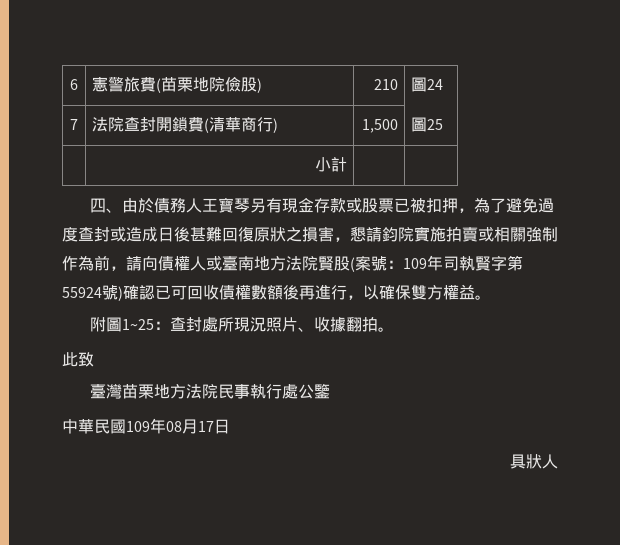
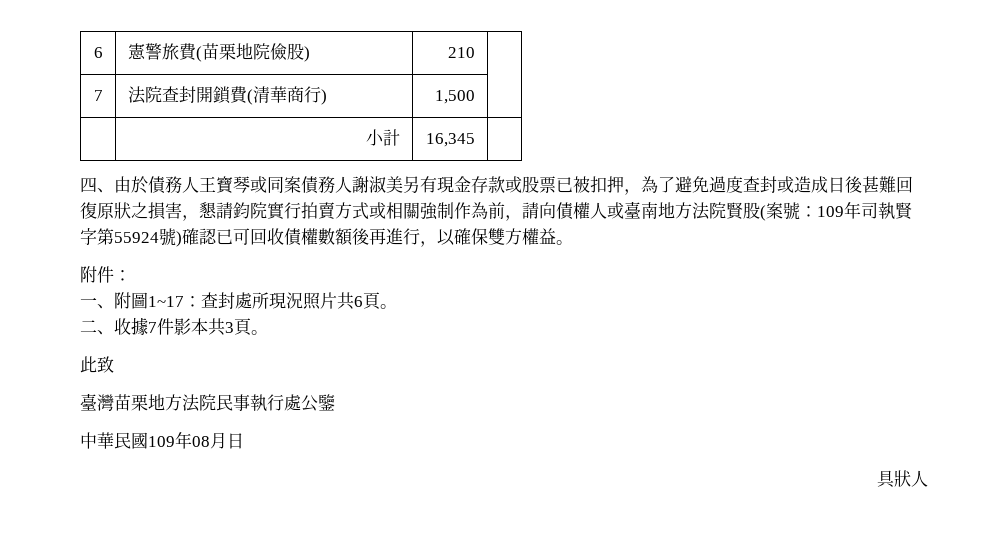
- 6 | 憲警旅費(苗栗地院儉股) | 210 | 圖24
+ 6 | 憲警旅費(苗栗地院儉股) | 210 |
- 7 | 法院查封開鎖費(清華商行) | 1,500 | 圖25
+ 7 | 法院查封開鎖費(清華商行) | 1,500 |
- | 小計 | |
+ | 小計 | 16,345 |
- 四、由於債務人王寶琴另有現金存款或股票已被扣押，為了避免過度查封或造成日後甚難回復原狀之損害，懇請鈞院實施拍賣或相關強制作為前，請向債權人或臺南地方法院賢股(案號：109年司執賢字第55924號)確認已可回收債權數額後再進行，以確保雙方權益。
+ 四、由於債務人王寶琴或同案債務人謝淑美另有現金存款或股票已被扣押，為了避免過度查封或造成日後甚難回復原狀之損害，懇請鈞院實行拍賣方式或相關強制作為前，請向債權人或臺南地方法院賢股(案號：109年司執賢字第55924號)確認已可回收債權數額後再進行，以確保雙方權益。
- 附圖1~25：查封處所現況照片、收據翻拍。
+ 附件：
+ 一、附圖1~17：查封處所現況照片共6頁。
+ 二、收據7件影本共3頁。
- 中華民國109年08月17日
+ 中華民國109年08月日

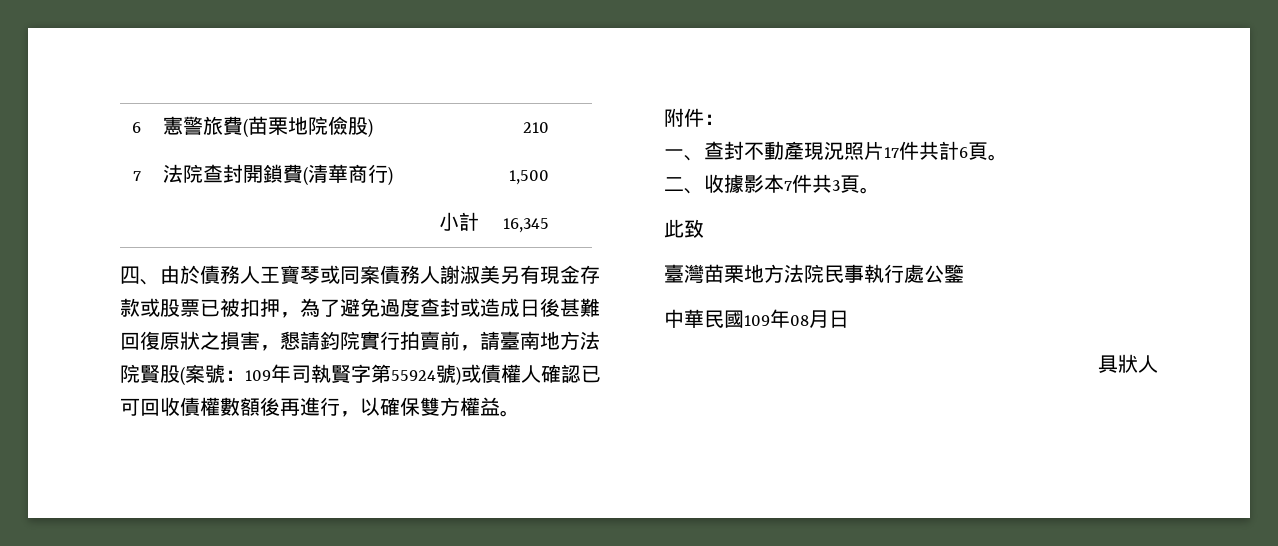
- 四、由於債務人王寶琴或同案債務人謝淑美另有現金存款或股票已被扣押，為了避免過度查封或造成日後甚難回復原狀之損害，懇請鈞院實行拍賣方式或相關強制作為前，請向債權人或臺南地方法院賢股(案號：109年司執賢字第55924號)確認已可回收債權數額後再進行，以確保雙方權益。
+ 四、由於債務人王寶琴或同案債務人謝淑美另有現金存款或股票已被扣押，為了避免過度查封或造成日後甚難回復原狀之損害，懇請鈞院實行拍賣前，請臺南地方法院賢股(案號：109年司執賢字第55924號)或債權人確認已可回收債權數額後再進行，以確保雙方權益。
- 一、附圖1~17：查封處所現況照片共6頁。
+ 一、查封不動產現況照片17件共計6頁。
- 二、收據7件影本共3頁。
+ 二、收據影本7件共3頁。

